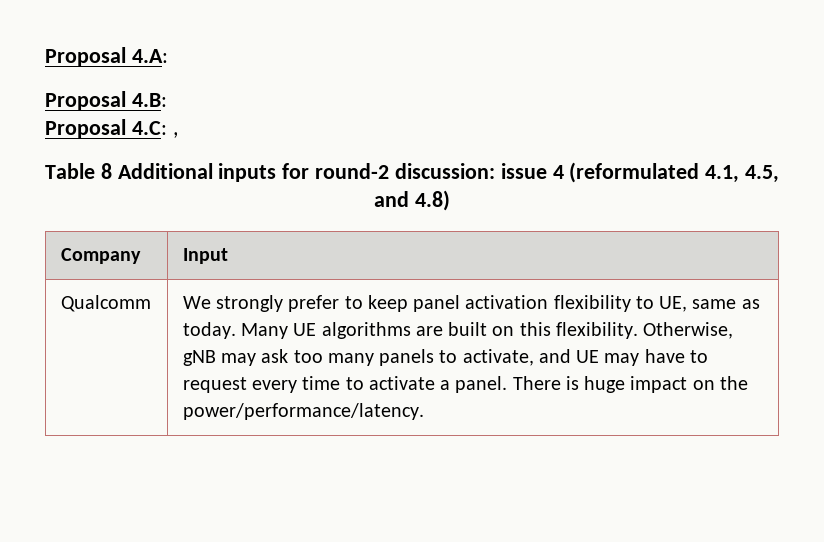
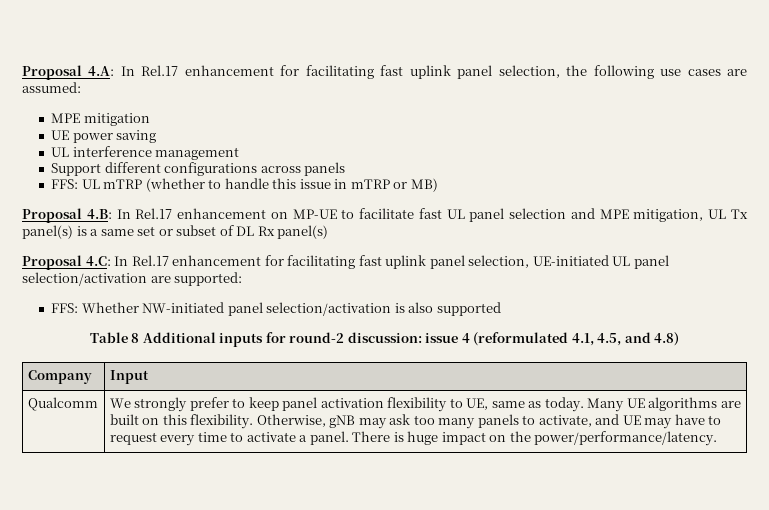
- Proposal 4.A:
- Proposal 4.B:
- Proposal 4.C: ,
+ Proposal 4.A: In Rel.17 enhancement for facilitating fast uplink panel selection, the following use cases are assumed:
+ MPE mitigation
+ UE power saving
+ UL interference management
+ Support different configurations across panels
+ FFS: UL mTRP (whether to handle this issue in mTRP or MB)
+ Proposal 4.B: In Rel.17 enhancement on MP-UE to facilitate fast UL panel selection and MPE mitigation, UL Tx panel(s) is a same set or subset of DL Rx panel(s)
+ Proposal 4.C: In Rel.17 enhancement for facilitating fast uplink panel selection, UE-initiated UL panel selection/activation are supported:
+ FFS: Whether NW-initiated panel selection/activation is also supported

